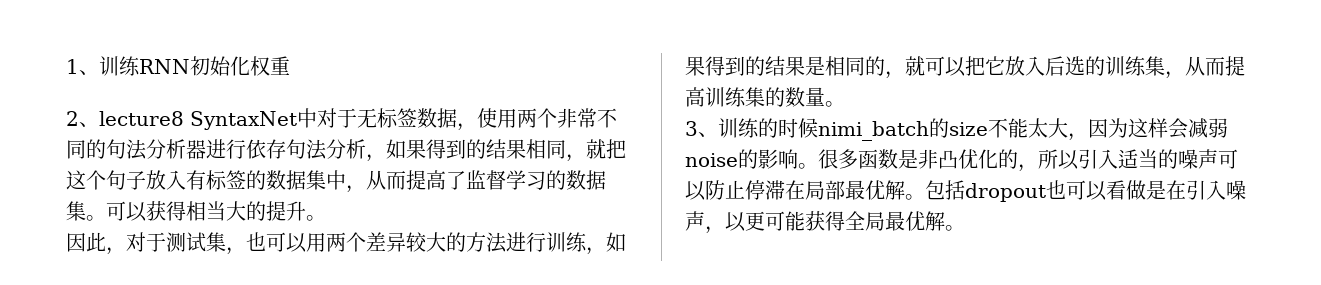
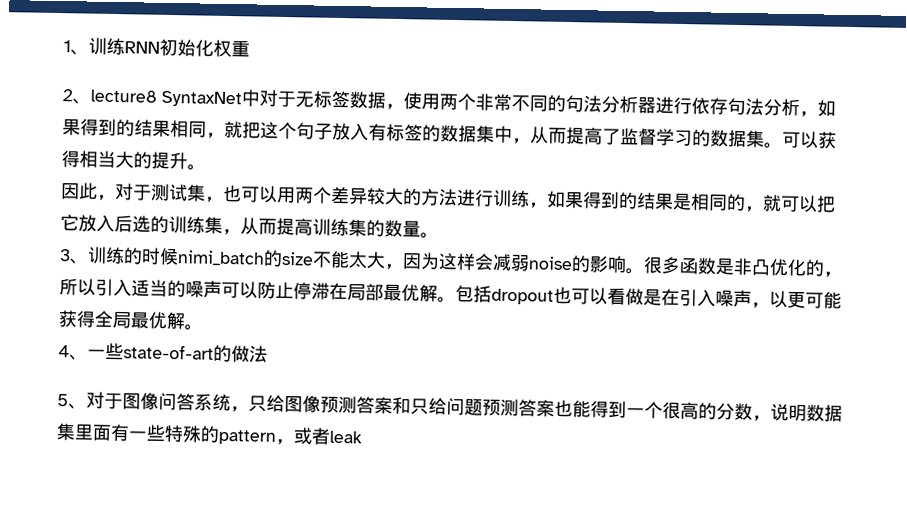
+ 4、一些state-of-art的做法
+ 5、对于图像问答系统，只给图像预测答案和只给问题预测答案也能得到一个很高的分数，说明数据集里面有一些特殊的pattern，或者leak

